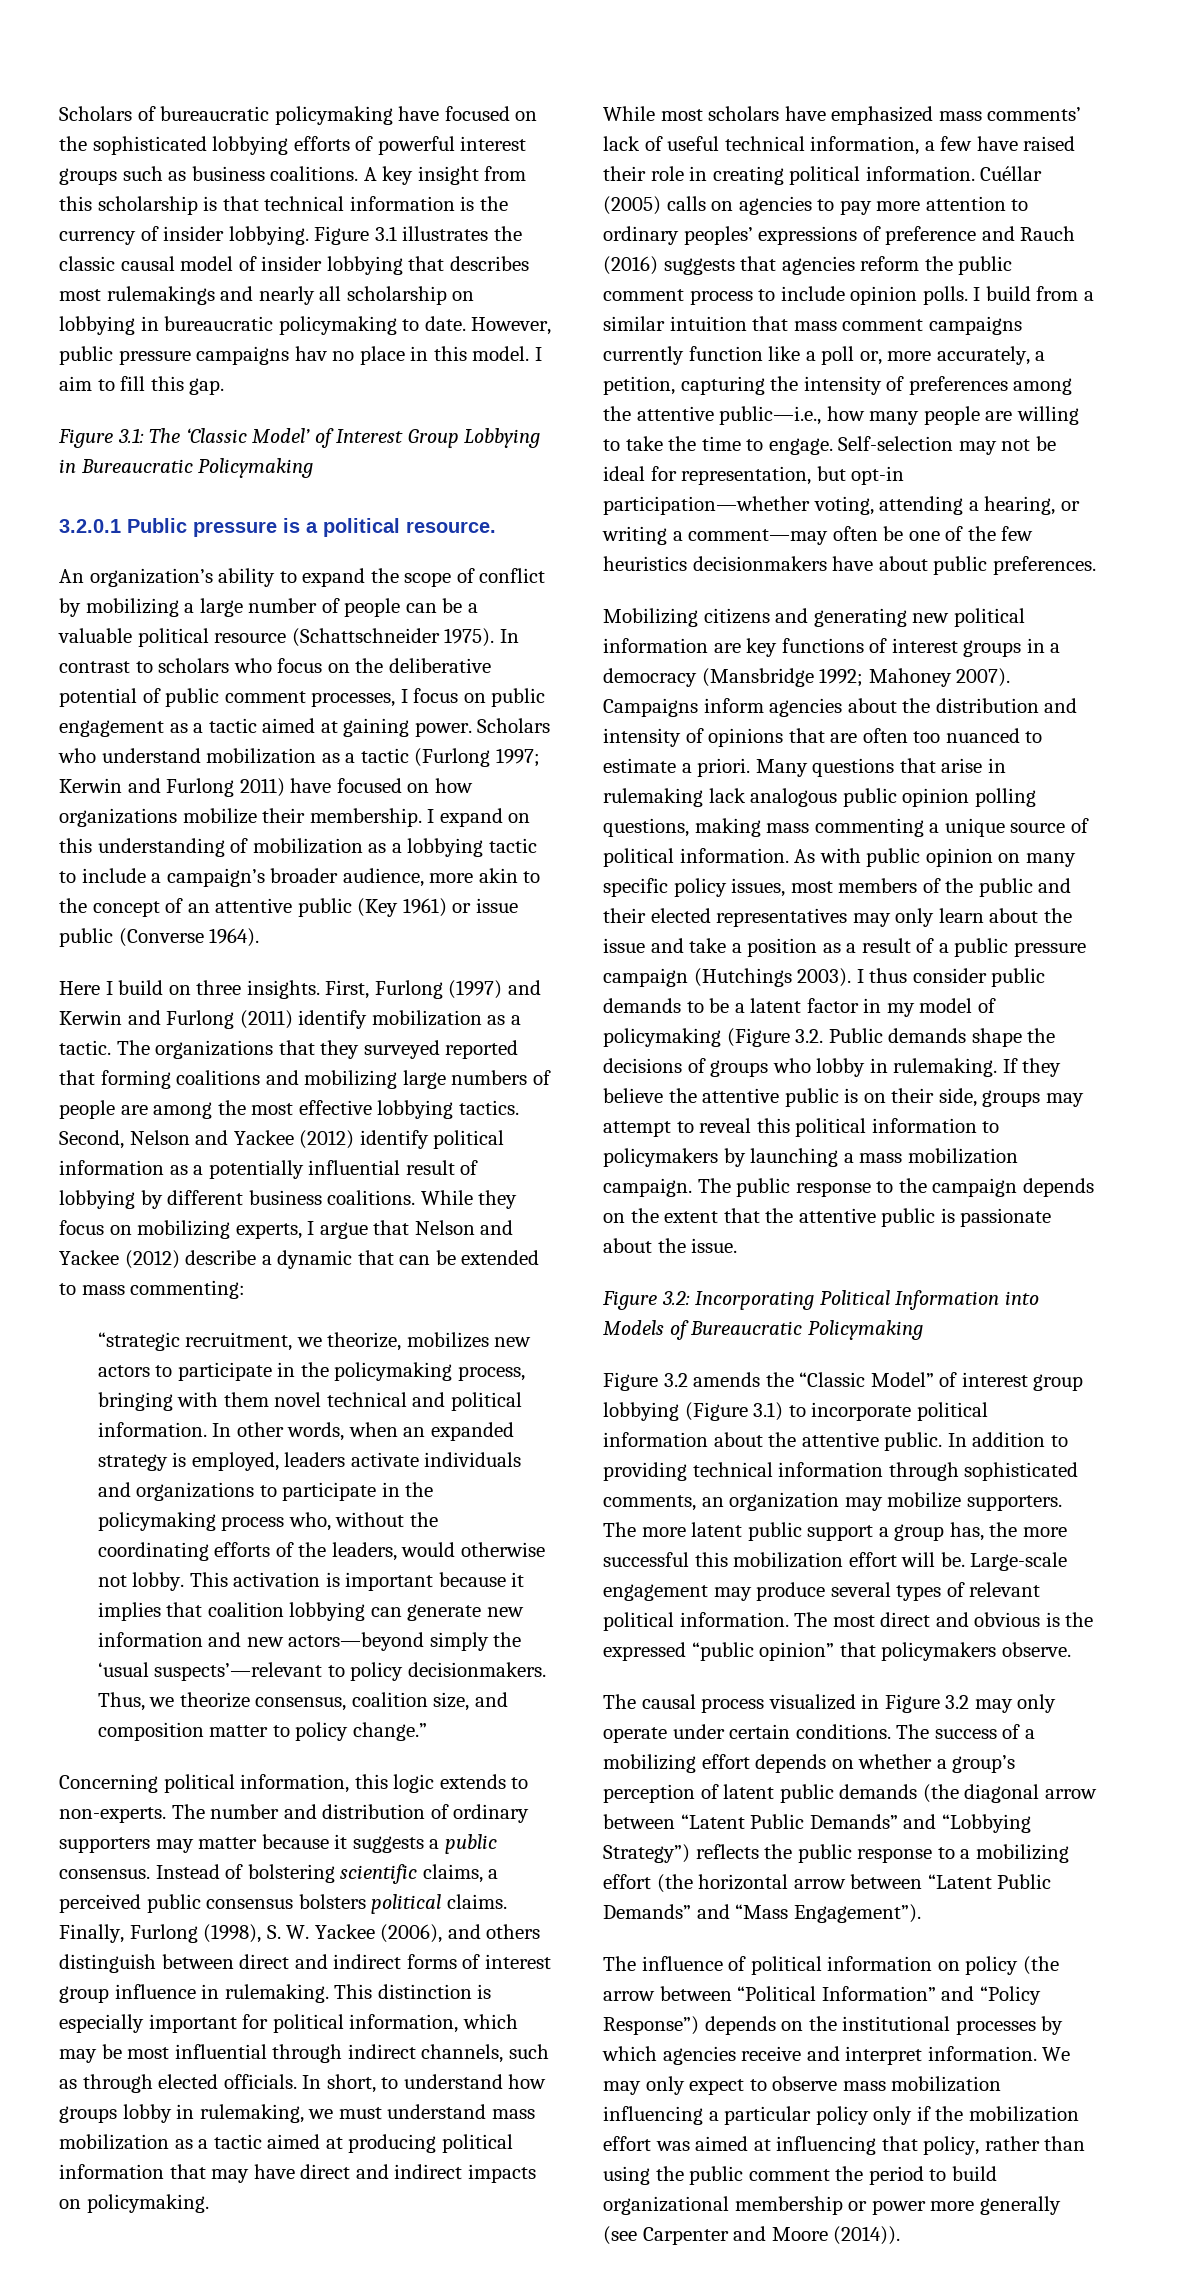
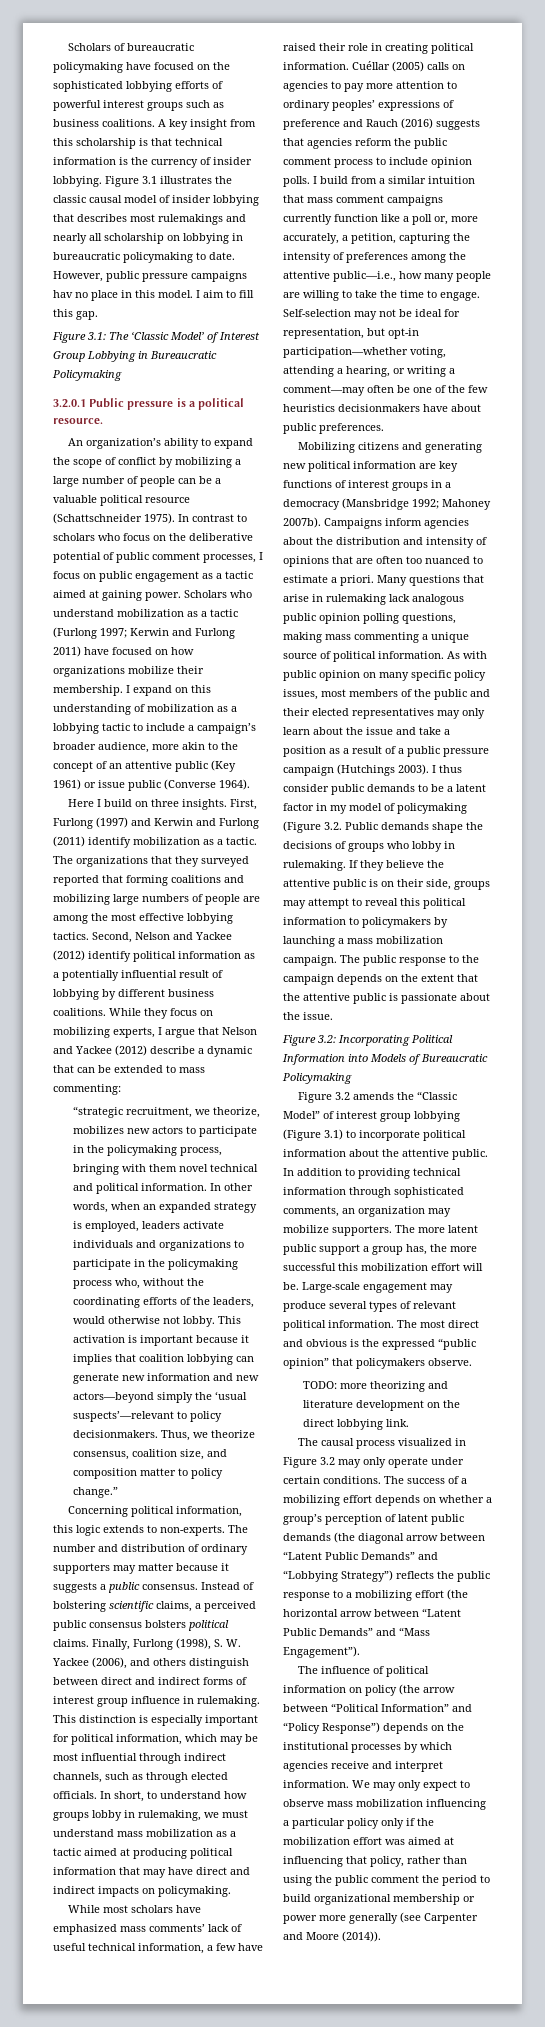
- Mobilizing citizens and generating new political information are key functions of interest groups in a democracy (Mansbridge 1992; Mahoney 2007).
+ Mobilizing citizens and generating new political information are key functions of interest groups in a democracy (Mansbridge 1992; Mahoney 2007b).
+ TODO: more theorizing and literature development on the direct lobbying link.

